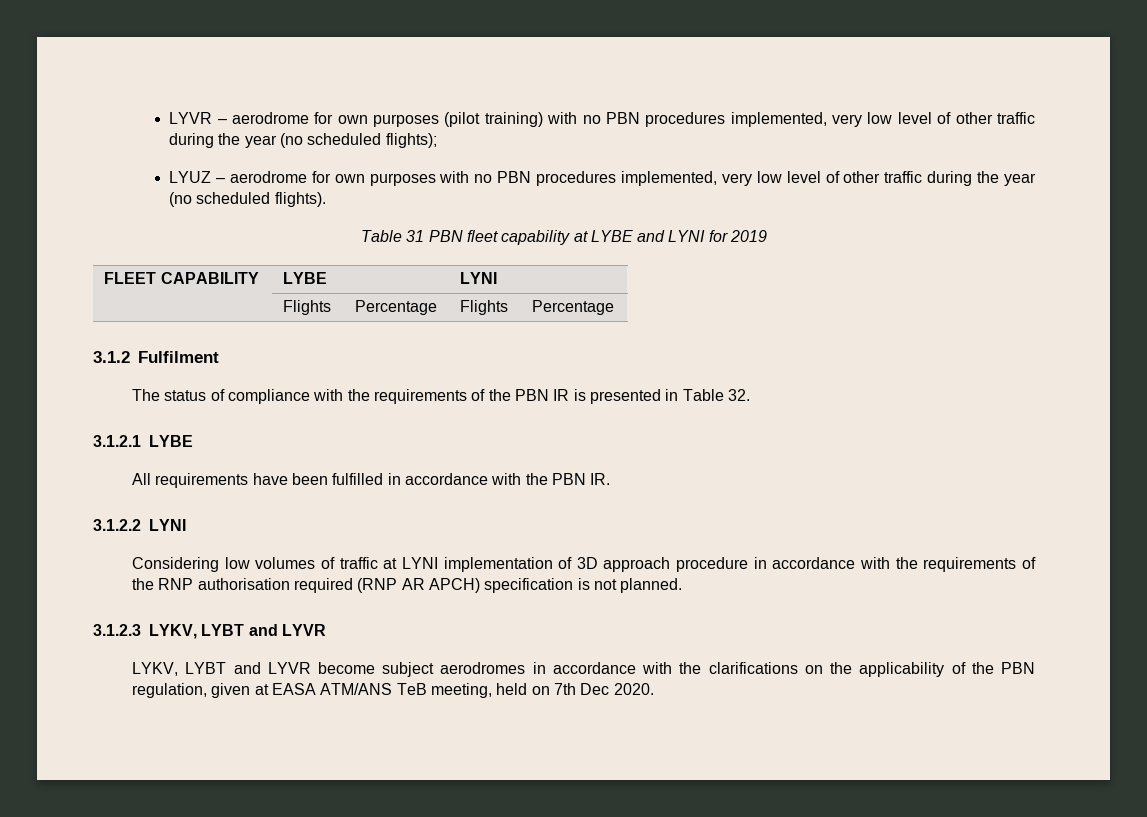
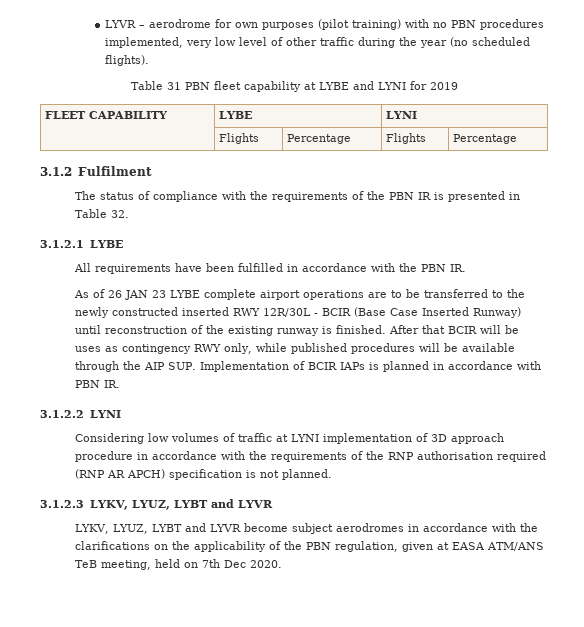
- LYVR – aerodrome for own purposes (pilot training) with no PBN procedures implemented, very low level of other traffic during the year (no scheduled flights);
- LYUZ – aerodrome for own purposes with no PBN procedures implemented, very low level of other traffic during the year (no scheduled flights).
+ LYVR – aerodrome for own purposes (pilot training) with no PBN procedures implemented, very low level of other traffic during the year (no scheduled flights).
+ As of 26 JAN 23 LYBE complete airport operations are to be transferred to the newly constructed inserted RWY 12R/30L - BCIR (Base Case Inserted Runway) until reconstruction of the existing runway is finished. After that BCIR will be uses as contingency RWY only, while published procedures will be available through the AIP SUP. Implementation of BCIR IAPs is planned in accordance with PBN IR.
- 3.1.2.3 LYKV, LYBT and LYVR
+ 3.1.2.3 LYKV, LYUZ, LYBT and LYVR
- LYKV, LYBT and LYVR become subject aerodromes in accordance with the clarifications on the applicability of the PBN regulation, given at EASA ATM/ANS TeB meeting, held on 7th Dec 2020.
+ LYKV, LYUZ, LYBT and LYVR become subject aerodromes in accordance with the clarifications on the applicability of the PBN regulation, given at EASA ATM/ANS TeB meeting, held on 7th Dec 2020.

